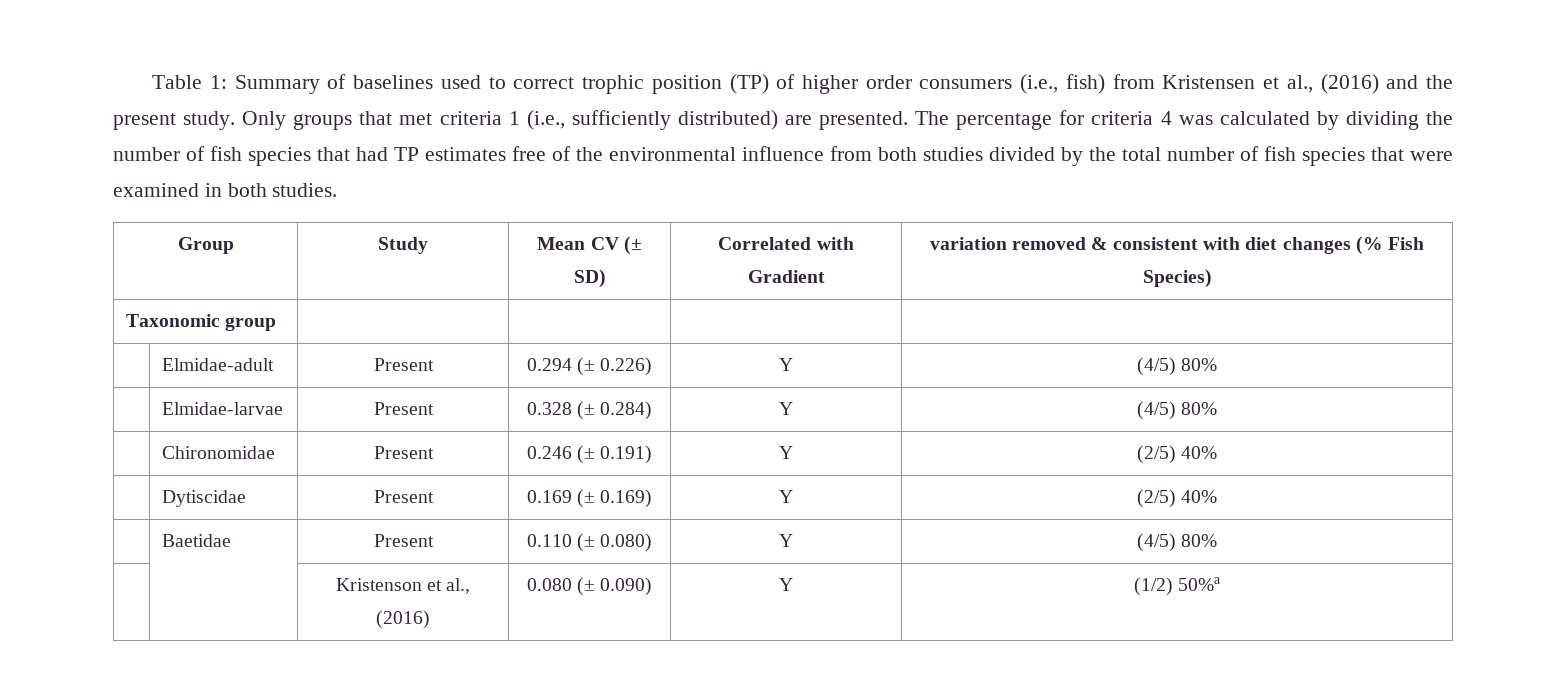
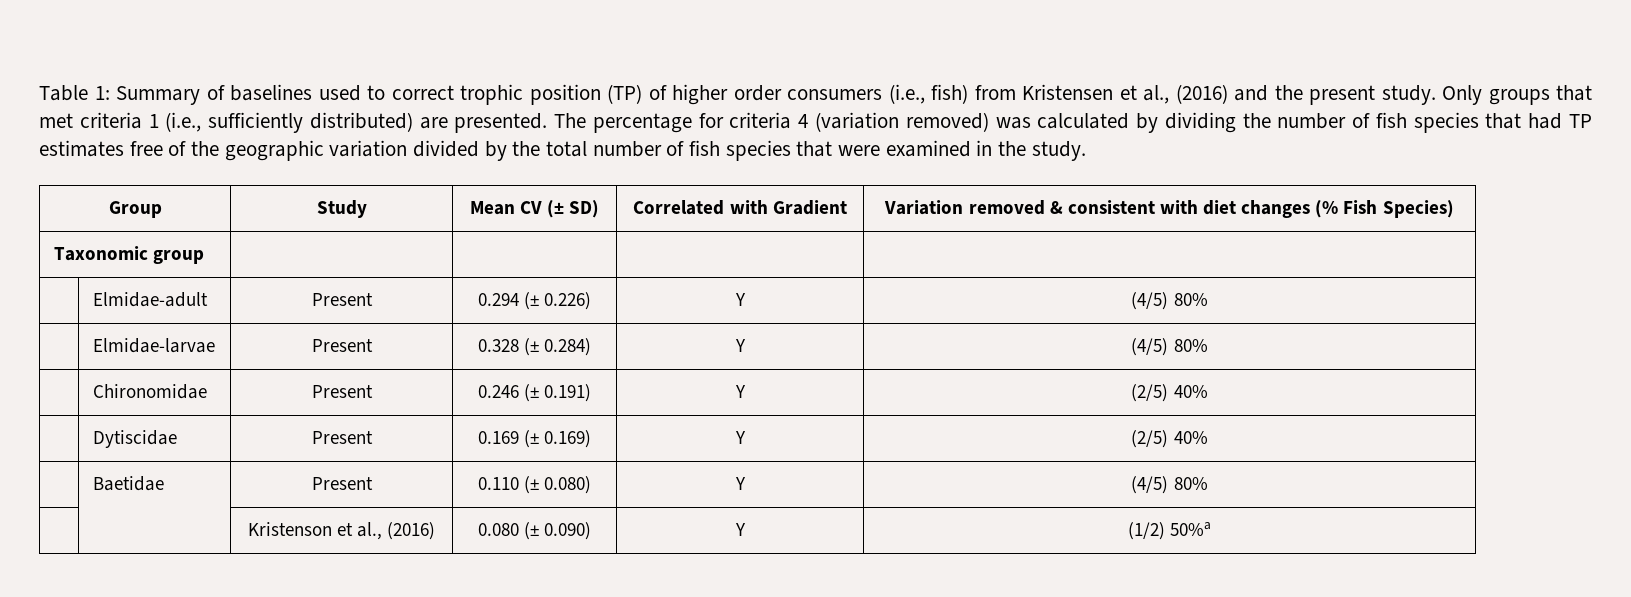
- The percentage for criteria 4 was calculated by dividing the number of fish species that had TP estimates free of the environmental influence from both studies divided by the total number of fish species that were examined in both studies.
+ The percentage for criteria 4 (variation removed) was calculated by dividing the number of fish species that had TP estimates free of the geographic variation divided by the total number of fish species that were examined in the study.
- Group | Study | Mean CV (± SD) | Correlated with Gradient | variation removed & consistent with diet changes (% Fish Species)
+ Group | Study | Mean CV (± SD) | Correlated with Gradient | Variation removed & consistent with diet changes (% Fish Species)

